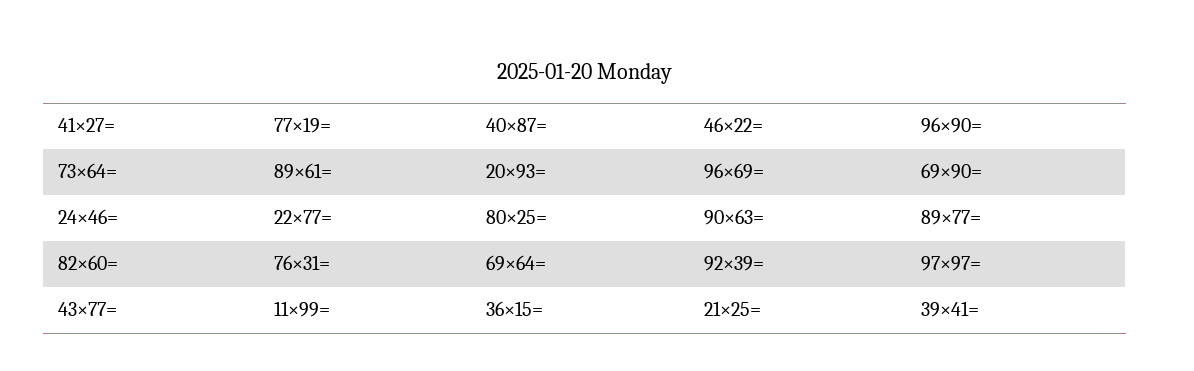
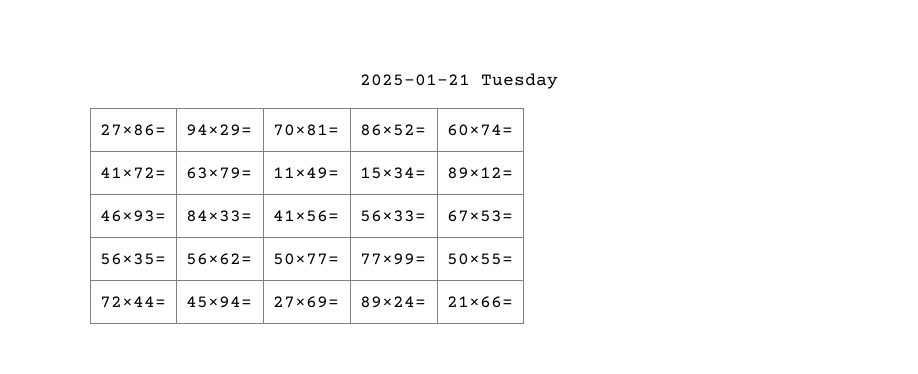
- 2025-01-20 Monday
- 41×27= | 77×19= | 40×87= | 46×22= | 96×90=
- 73×64= | 89×61= | 20×93= | 96×69= | 69×90=
- 24×46= | 22×77= | 80×25= | 90×63= | 89×77=
- 82×60= | 76×31= | 69×64= | 92×39= | 97×97=
- 43×77= | 11×99= | 36×15= | 21×25= | 39×41=
+ 2025-01-21 Tuesday
+ 27×86= | 94×29= | 70×81= | 86×52= | 60×74=
+ 41×72= | 63×79= | 11×49= | 15×34= | 89×12=
+ 46×93= | 84×33= | 41×56= | 56×33= | 67×53=
+ 56×35= | 56×62= | 50×77= | 77×99= | 50×55=
+ 72×44= | 45×94= | 27×69= | 89×24= | 21×66=

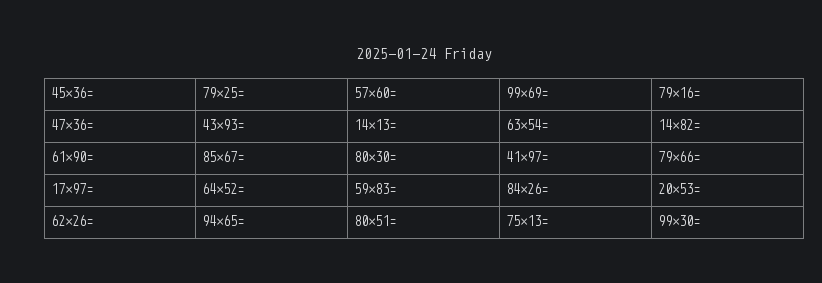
- 2025-01-21 Tuesday
- 27×86= | 94×29= | 70×81= | 86×52= | 60×74=
- 41×72= | 63×79= | 11×49= | 15×34= | 89×12=
- 46×93= | 84×33= | 41×56= | 56×33= | 67×53=
- 56×35= | 56×62= | 50×77= | 77×99= | 50×55=
- 72×44= | 45×94= | 27×69= | 89×24= | 21×66=
+ 2025-01-24 Friday
+ 45×36= | 79×25= | 57×60= | 99×69= | 79×16=
+ 47×36= | 43×93= | 14×13= | 63×54= | 14×82=
+ 61×90= | 85×67= | 80×30= | 41×97= | 79×66=
+ 17×97= | 64×52= | 59×83= | 84×26= | 20×53=
+ 62×26= | 94×65= | 80×51= | 75×13= | 99×30=

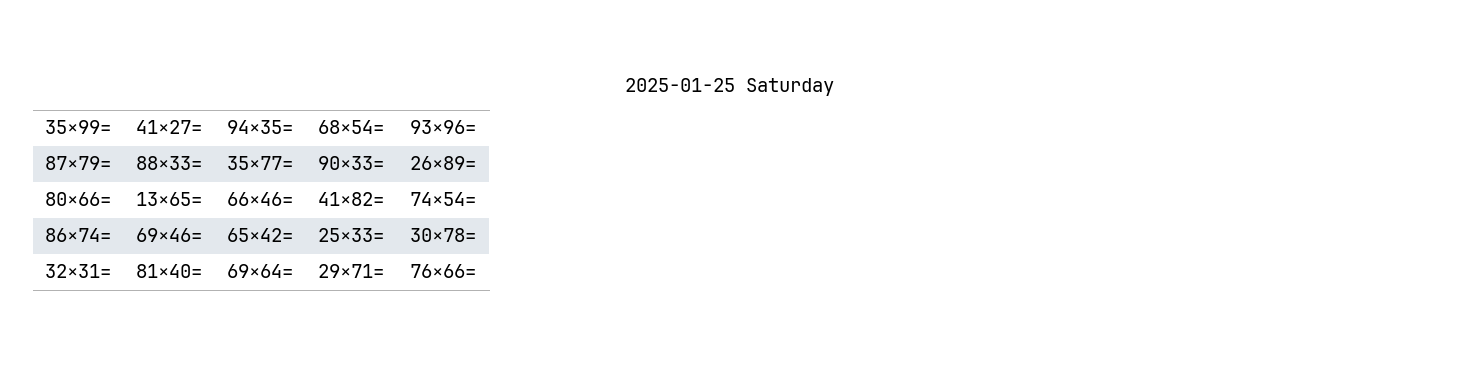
- 2025-01-24 Friday
- 45×36= | 79×25= | 57×60= | 99×69= | 79×16=
- 47×36= | 43×93= | 14×13= | 63×54= | 14×82=
- 61×90= | 85×67= | 80×30= | 41×97= | 79×66=
- 17×97= | 64×52= | 59×83= | 84×26= | 20×53=
- 62×26= | 94×65= | 80×51= | 75×13= | 99×30=
+ 2025-01-25 Saturday
+ 35×99= | 41×27= | 94×35= | 68×54= | 93×96=
+ 87×79= | 88×33= | 35×77= | 90×33= | 26×89=
+ 80×66= | 13×65= | 66×46= | 41×82= | 74×54=
+ 86×74= | 69×46= | 65×42= | 25×33= | 30×78=
+ 32×31= | 81×40= | 69×64= | 29×71= | 76×66=

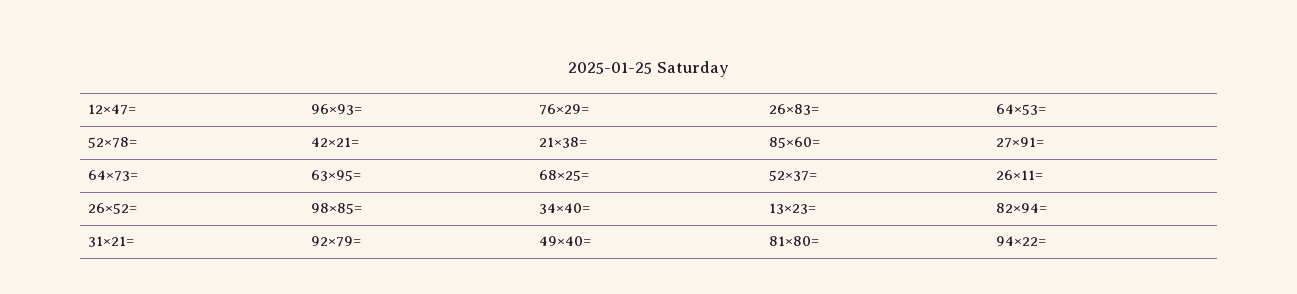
- 35×99= | 41×27= | 94×35= | 68×54= | 93×96=
- 87×79= | 88×33= | 35×77= | 90×33= | 26×89=
- 80×66= | 13×65= | 66×46= | 41×82= | 74×54=
- 86×74= | 69×46= | 65×42= | 25×33= | 30×78=
- 32×31= | 81×40= | 69×64= | 29×71= | 76×66=
+ 12×47= | 96×93= | 76×29= | 26×83= | 64×53=
+ 52×78= | 42×21= | 21×38= | 85×60= | 27×91=
+ 64×73= | 63×95= | 68×25= | 52×37= | 26×11=
+ 26×52= | 98×85= | 34×40= | 13×23= | 82×94=
+ 31×21= | 92×79= | 49×40= | 81×80= | 94×22=

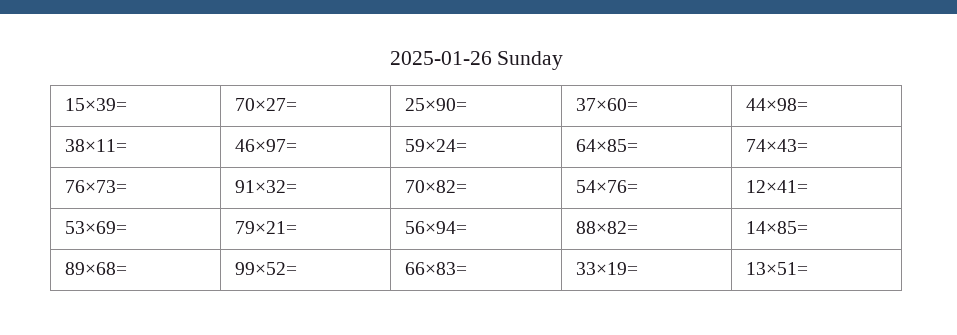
- 2025-01-25 Saturday
- 12×47= | 96×93= | 76×29= | 26×83= | 64×53=
- 52×78= | 42×21= | 21×38= | 85×60= | 27×91=
- 64×73= | 63×95= | 68×25= | 52×37= | 26×11=
- 26×52= | 98×85= | 34×40= | 13×23= | 82×94=
- 31×21= | 92×79= | 49×40= | 81×80= | 94×22=
+ 2025-01-26 Sunday
+ 15×39= | 70×27= | 25×90= | 37×60= | 44×98=
+ 38×11= | 46×97= | 59×24= | 64×85= | 74×43=
+ 76×73= | 91×32= | 70×82= | 54×76= | 12×41=
+ 53×69= | 79×21= | 56×94= | 88×82= | 14×85=
+ 89×68= | 99×52= | 66×83= | 33×19= | 13×51=

